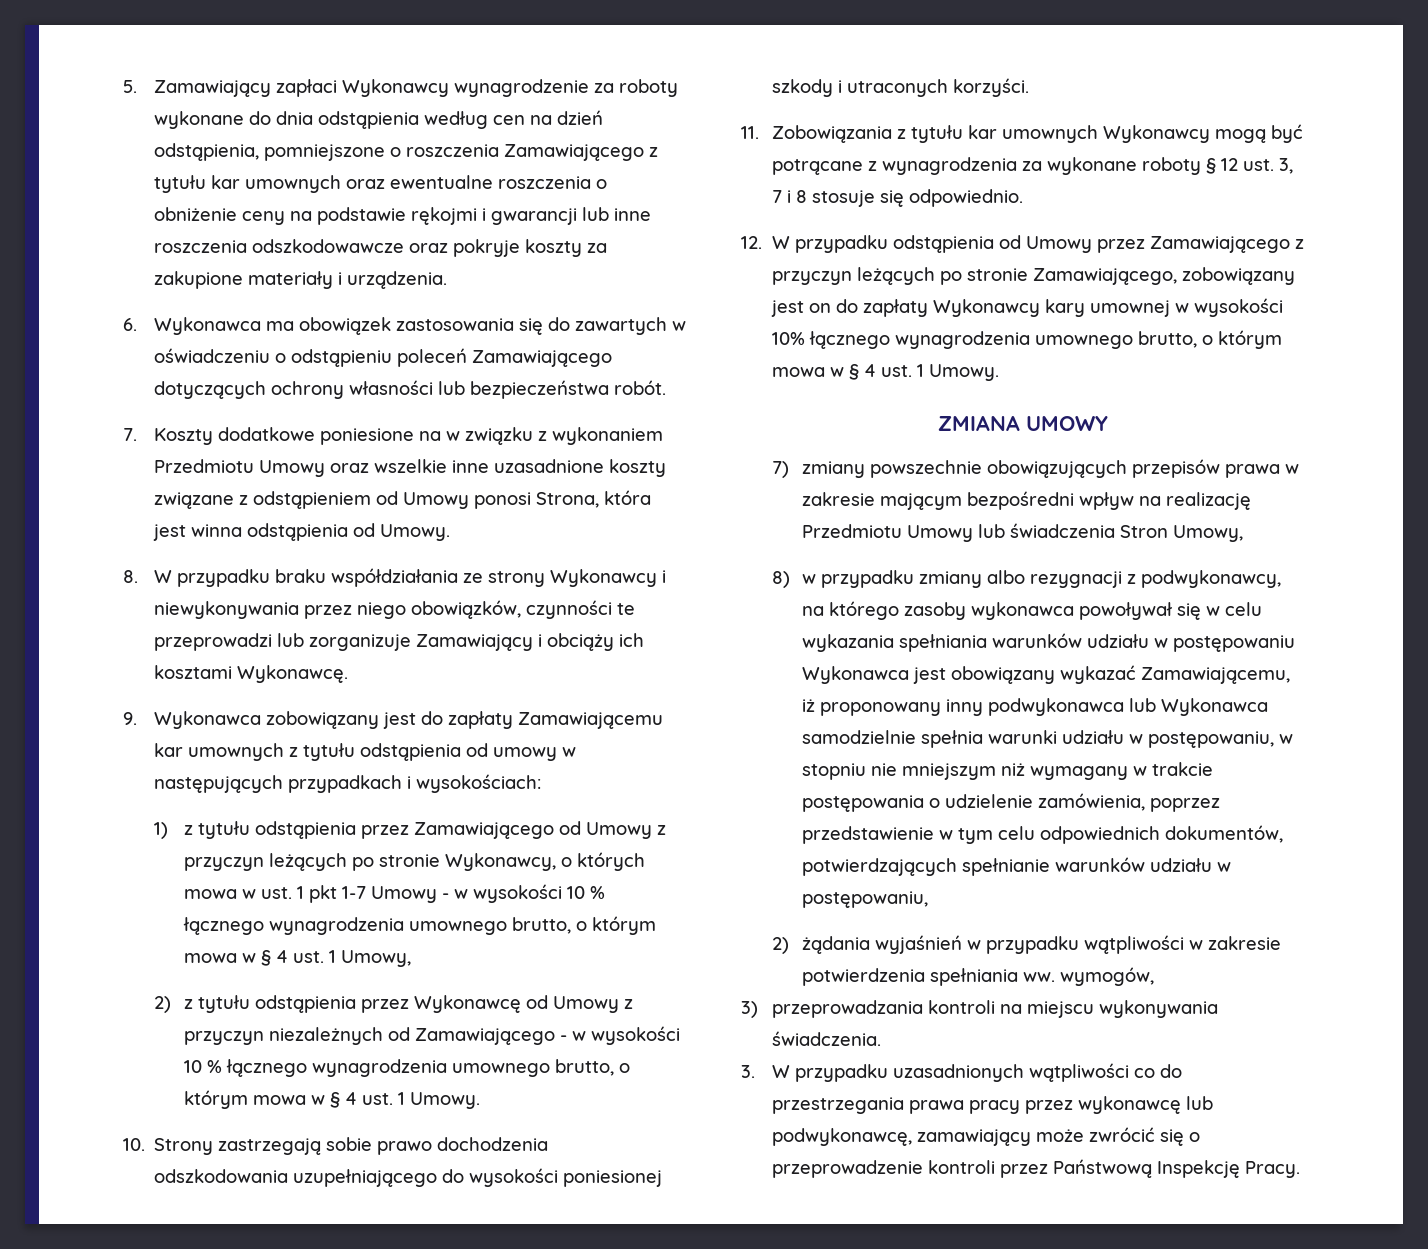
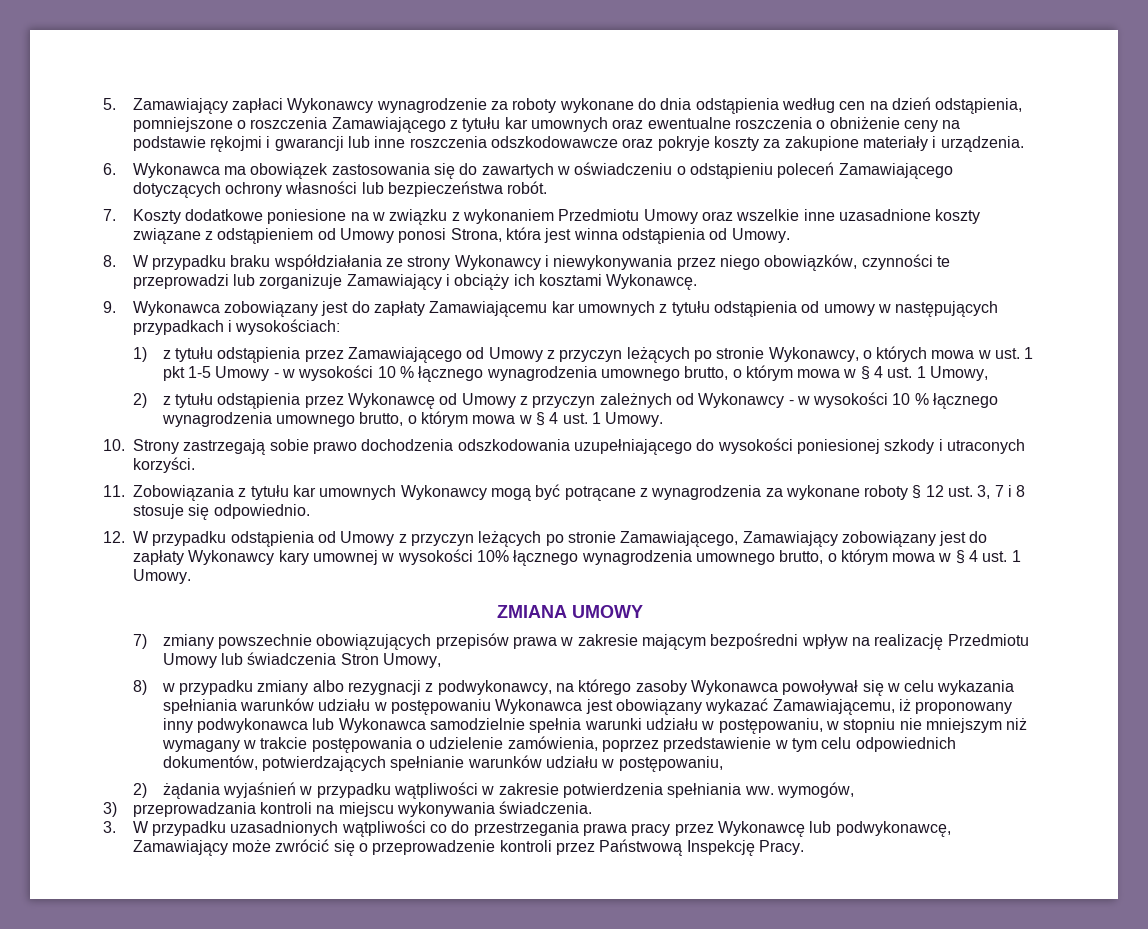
- 1) z tytułu odstąpienia przez Zamawiającego od Umowy z przyczyn leżących po stronie Wykonawcy, o których mowa w ust. 1 pkt 1-7 Umowy - w wysokości 10 % łącznego wynagrodzenia umownego brutto, o którym mowa w § 4 ust. 1 Umowy,
+ 1) z tytułu odstąpienia przez Zamawiającego od Umowy z przyczyn leżących po stronie Wykonawcy, o których mowa w ust. 1 pkt 1-5 Umowy - w wysokości 10 % łącznego wynagrodzenia umownego brutto, o którym mowa w § 4 ust. 1 Umowy,
- 2) z tytułu odstąpienia przez Wykonawcę od Umowy z przyczyn niezależnych od Zamawiającego - w wysokości 10 % łącznego wynagrodzenia umownego brutto, o którym mowa w § 4 ust. 1 Umowy.
+ 2) z tytułu odstąpienia przez Wykonawcę od Umowy z przyczyn zależnych od Wykonawcy - w wysokości 10 % łącznego wynagrodzenia umownego brutto, o którym mowa w § 4 ust. 1 Umowy.
- 12. W przypadku odstąpienia od Umowy przez Zamawiającego z przyczyn leżących po stronie Zamawiającego, zobowiązany jest on do zapłaty Wykonawcy kary umownej w wysokości 10% łącznego wynagrodzenia umownego brutto, o którym mowa w § 4 ust. 1 Umowy.
+ 12. W przypadku odstąpienia od Umowy z przyczyn leżących po stronie Zamawiającego, Zamawiający zobowiązany jest do zapłaty Wykonawcy kary umownej w wysokości 10% łącznego wynagrodzenia umownego brutto, o którym mowa w § 4 ust. 1 Umowy.
- 8) w przypadku zmiany albo rezygnacji z podwykonawcy, na którego zasoby wykonawca powoływał się w celu wykazania spełniania warunków udziału w postępowaniu Wykonawca jest obowiązany wykazać Zamawiającemu, iż proponowany inny podwykonawca lub Wykonawca samodzielnie spełnia warunki udziału w postępowaniu, w stopniu nie mniejszym niż wymagany w trakcie postępowania o udzielenie zamówienia, poprzez przedstawienie w tym celu odpowiednich dokumentów, potwierdzających spełnianie warunków udziału w postępowaniu,
+ 8) w przypadku zmiany albo rezygnacji z podwykonawcy, na którego zasoby Wykonawca powoływał się w celu wykazania spełniania warunków udziału w postępowaniu Wykonawca jest obowiązany wykazać Zamawiającemu, iż proponowany inny podwykonawca lub Wykonawca samodzielnie spełnia warunki udziału w postępowaniu, w stopniu nie mniejszym niż wymagany w trakcie postępowania o udzielenie zamówienia, poprzez przedstawienie w tym celu odpowiednich dokumentów, potwierdzających spełnianie warunków udziału w postępowaniu,
- 3. W przypadku uzasadnionych wątpliwości co do przestrzegania prawa pracy przez wykonawcę lub podwykonawcę, zamawiający może zwrócić się o przeprowadzenie kontroli przez Państwową Inspekcję Pracy.
+ 3. W przypadku uzasadnionych wątpliwości co do przestrzegania prawa pracy przez Wykonawcę lub podwykonawcę, Zamawiający może zwrócić się o przeprowadzenie kontroli przez Państwową Inspekcję Pracy.

